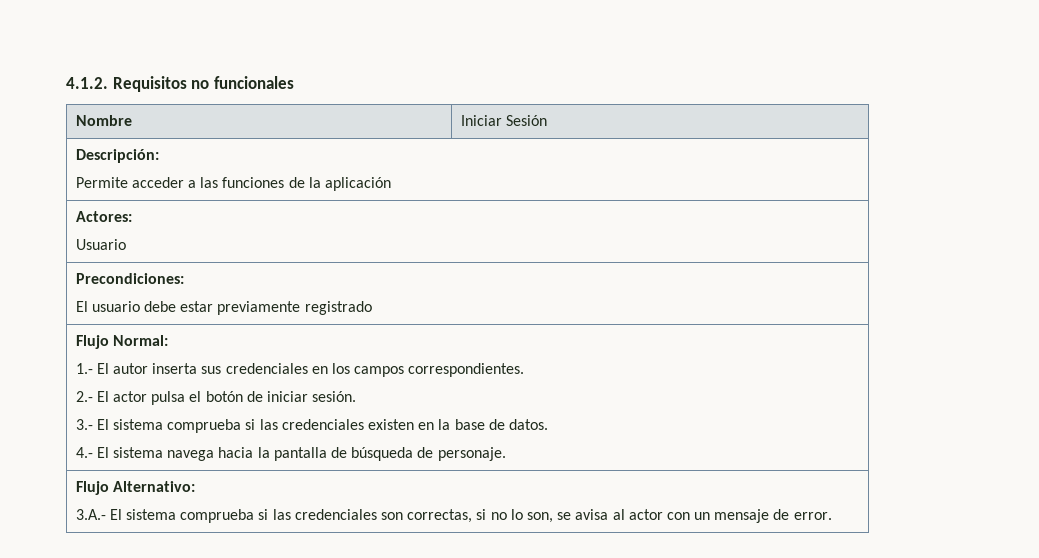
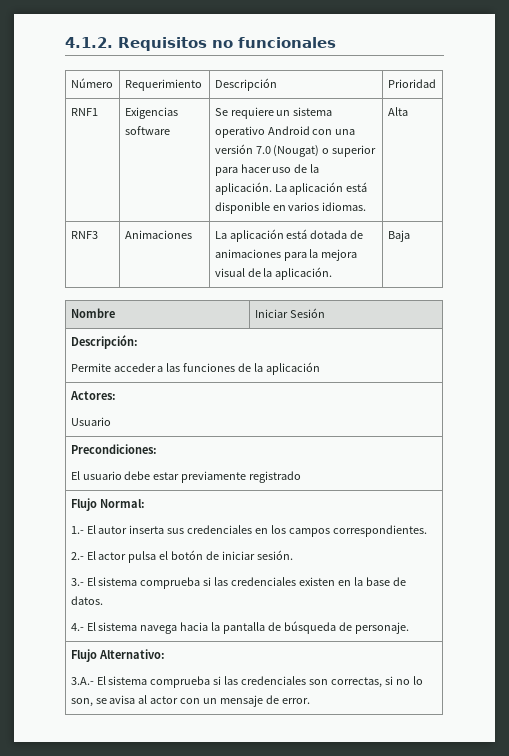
+ Número | Requerimiento | Descripción | Prioridad
+ RNF1 | Exigencias software | Se requiere un sistema operativo Android con una versión 7.0 (Nougat) o superior para hacer uso de la aplicación. La aplicación está disponible en varios idiomas. | Alta
+ RNF3 | Animaciones | La aplicación está dotada de animaciones para la mejora visual de la aplicación. | Baja

